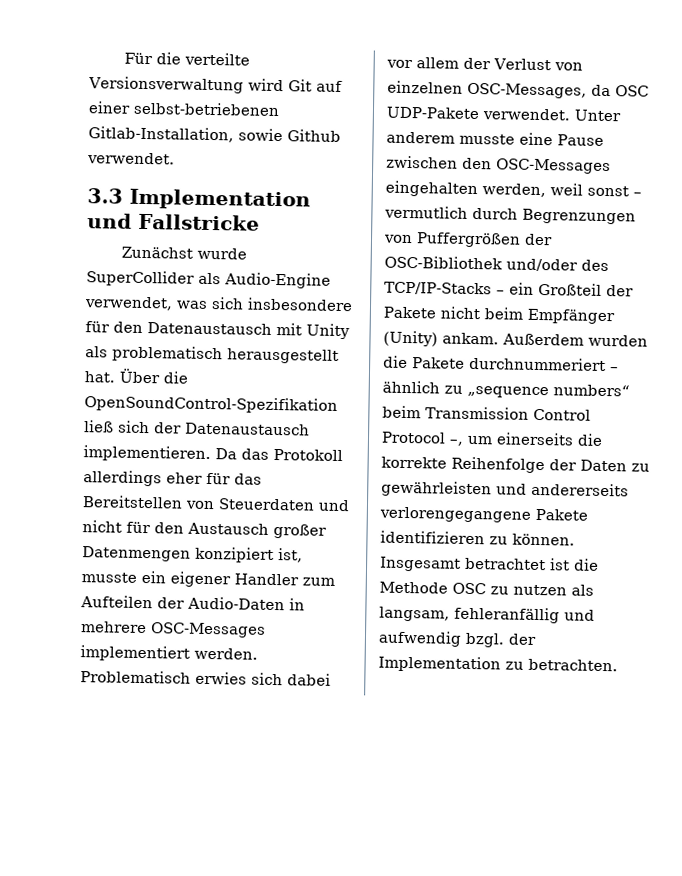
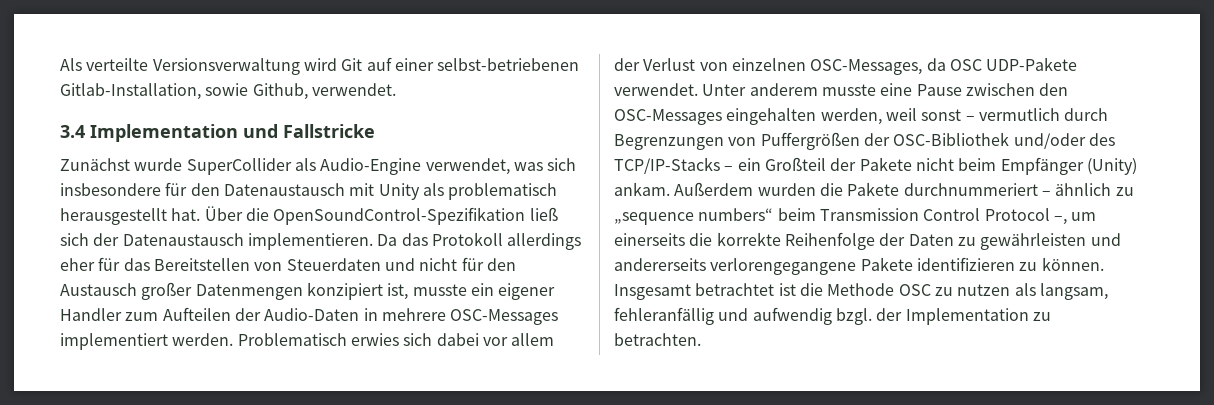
- Für die verteilte Versionsverwaltung wird Git auf einer selbst-betriebenen Gitlab-Installation, sowie Github verwendet.
+ Als verteilte Versionsverwaltung wird Git auf einer selbst-betriebenen Gitlab-Installation, sowie Github, verwendet.
- 3.3 Implementation und Fallstricke
+ 3.4 Implementation und Fallstricke

